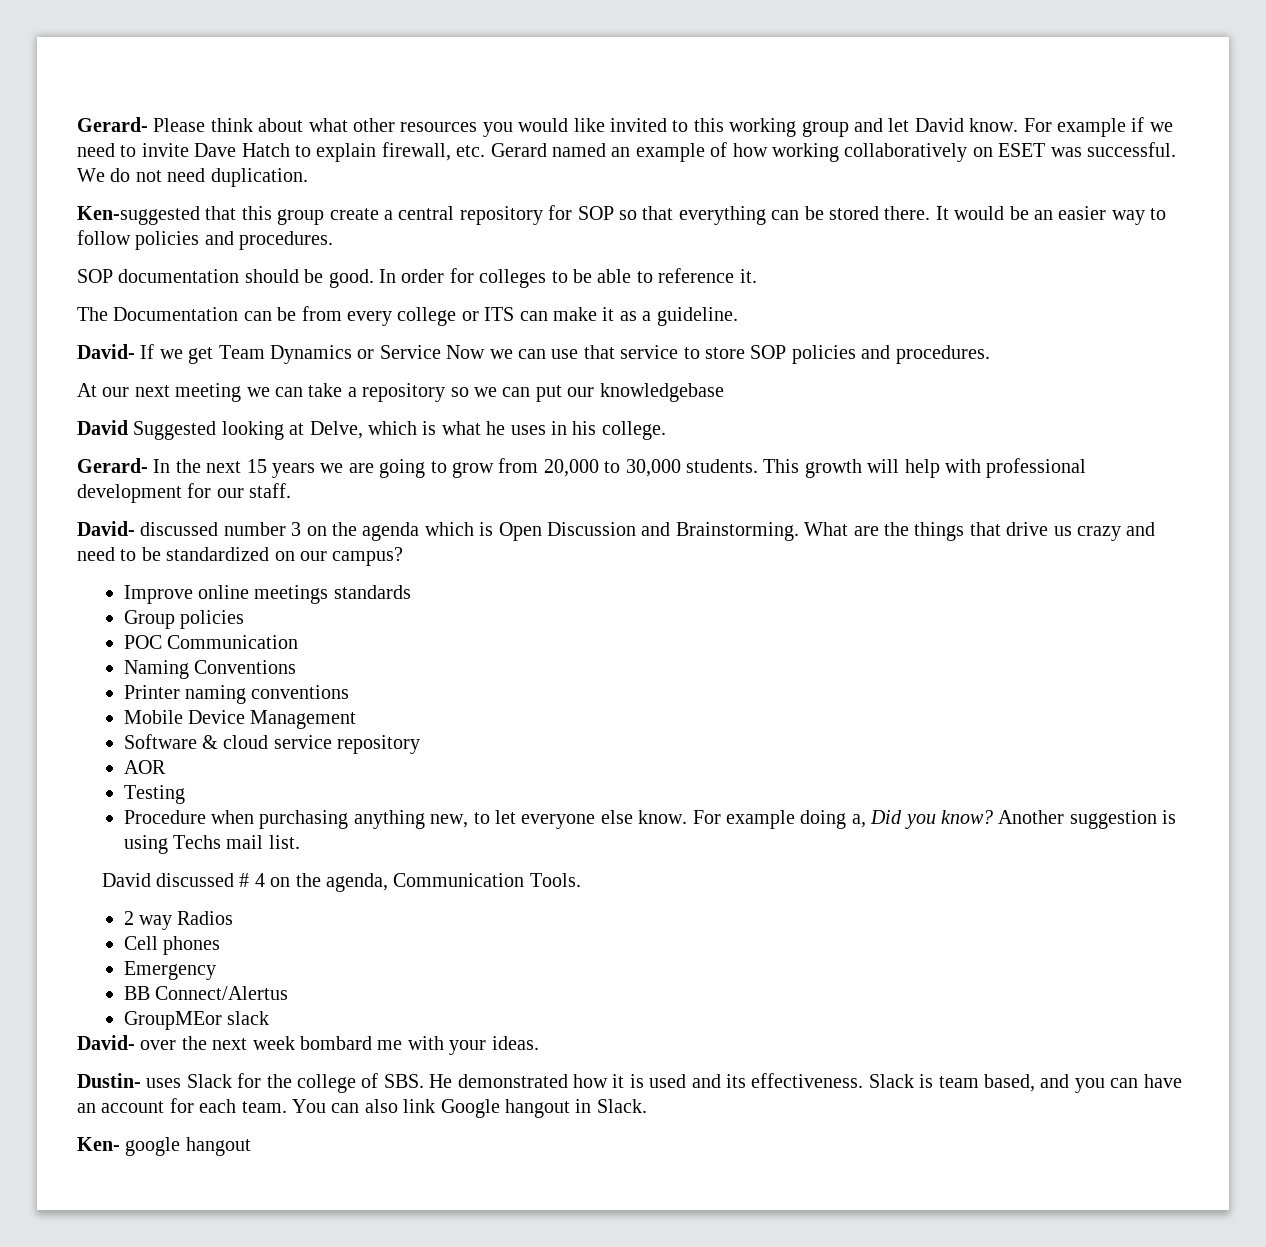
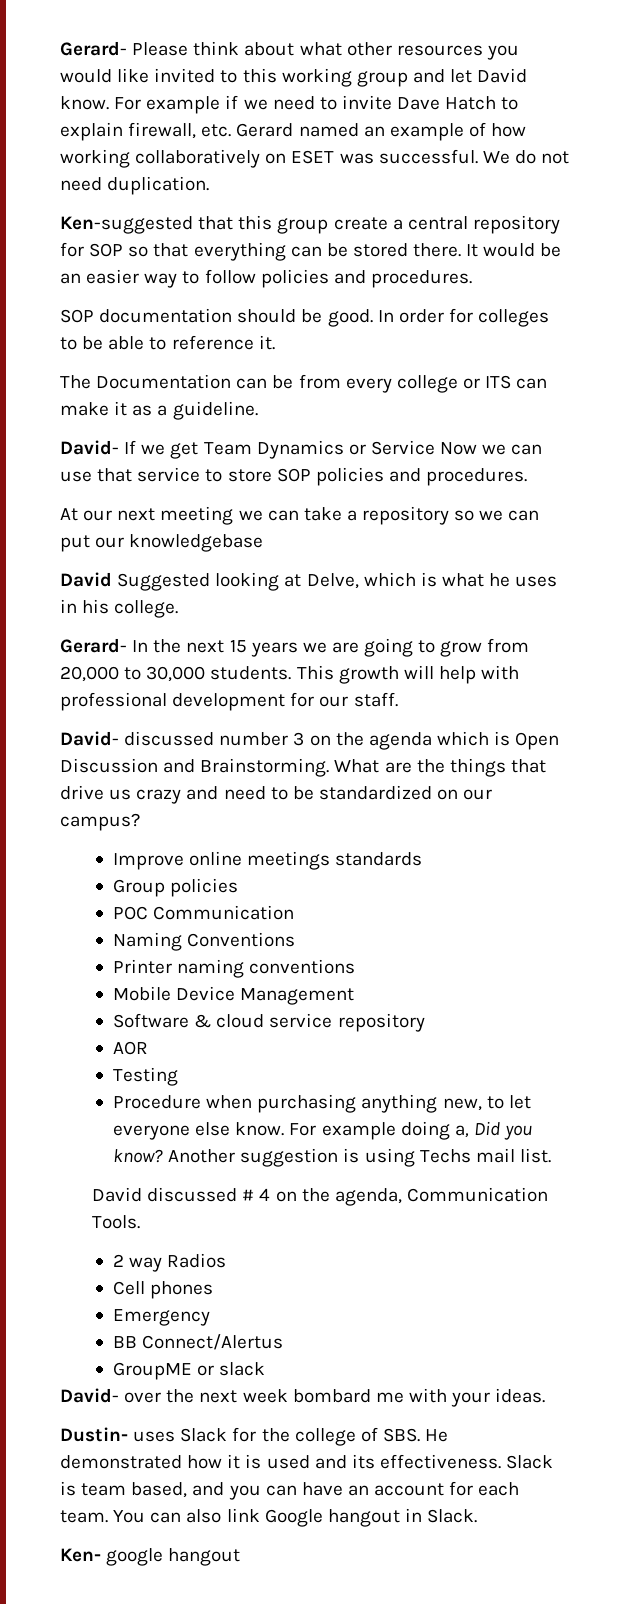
- GroupMEor slack
+ GroupME or slack

